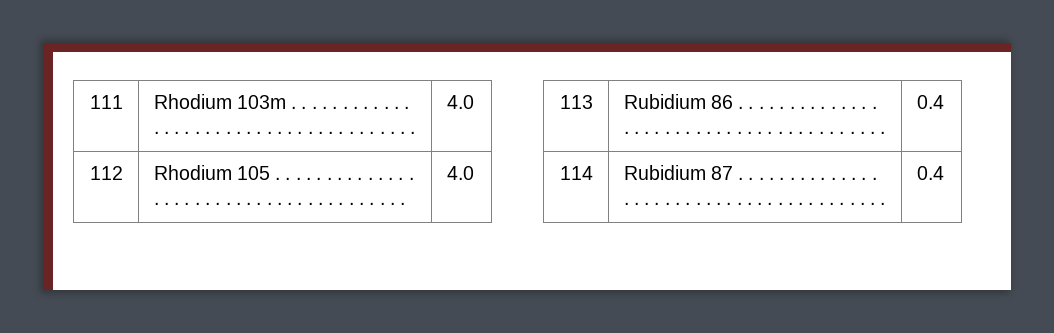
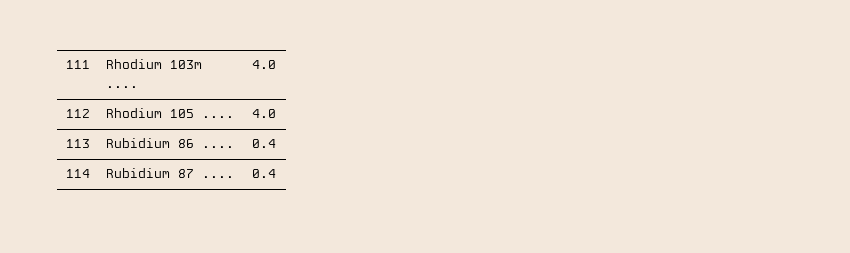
- Rhodium 103m . . . . . . . . . . . . . . . . . . . . . . . . . . . . . . . . . . . . . . | 4.0
- 112 | Rhodium 105 . . . . . . . . . . . . . . . . . . . . . . . . . . . . . . . . . . . . . . . | 4.0
- 113 | Rubidium 86 . . . . . . . . . . . . . . . . . . . . . . . . . . . . . . . . . . . . . . . . | 0.4
- 114 | Rubidium 87 . . . . . . . . . . . . . . . . . . . . . . . . . . . . . . . . . . . . . . . . | 0.4
+ Rhodium 103m .... | 4.0
+ 112 | Rhodium 105 .... | 4.0
+ 113 | Rubidium 86 .... | 0.4
+ 114 | Rubidium 87 .... | 0.4

